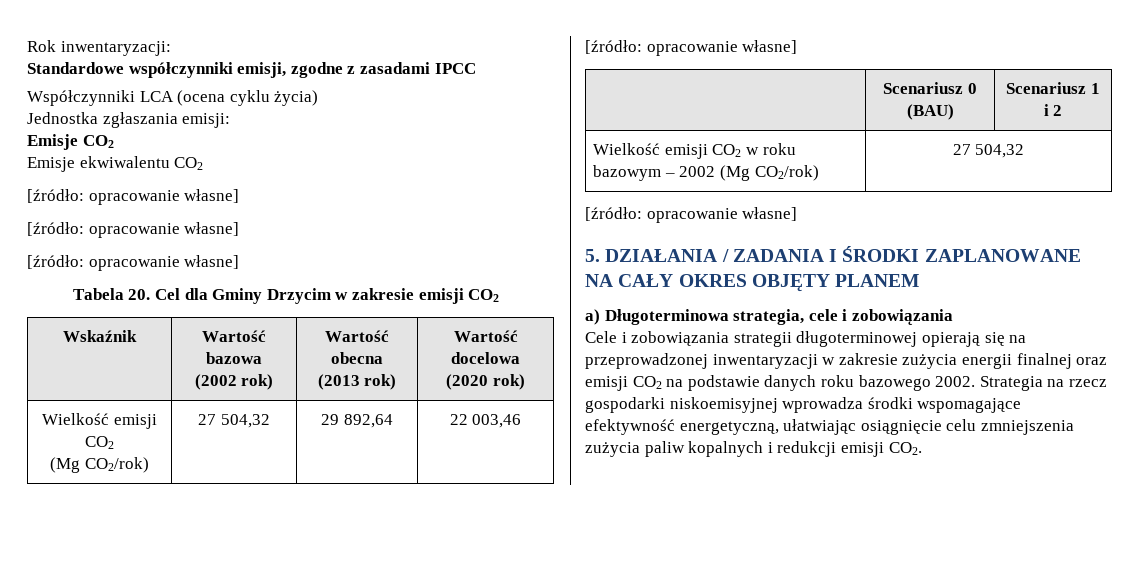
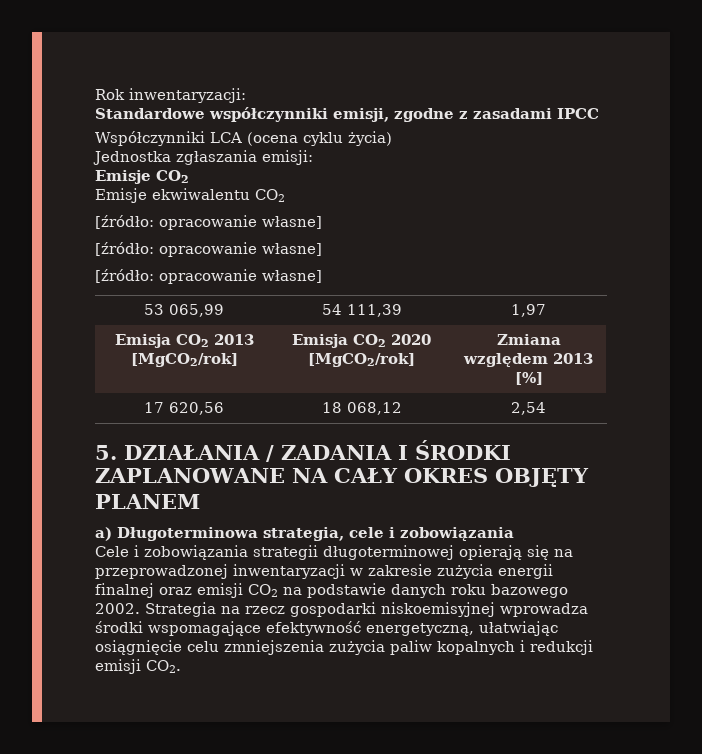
- Tabela 20. Cel dla Gminy Drzycim w zakresie emisji CO2
- Wskaźnik | Wartość bazowa
- (2002 rok) | Wartość obecna
- (2013 rok) | Wartość docelowa
- (2020 rok)
- Wielkość emisji CO2
- (Mg CO2/rok) | 27 504,32 | 29 892,64 | 22 003,46
- [źródło: opracowanie własne]
- | Scenariusz 0 (BAU) | Scenariusz 1 i 2
- Wielkość emisji CO2 w roku bazowym – 2002 (Mg CO2/rok) | 27 504,32
- [źródło: opracowanie własne]
+ 53 065,99 | 54 111,39 | 1,97
+ Emisja CO2 2013 [MgCO2/rok] | Emisja CO2 2020 [MgCO2/rok] | Zmiana względem 2013 [%]
+ 17 620,56 | 18 068,12 | 2,54

